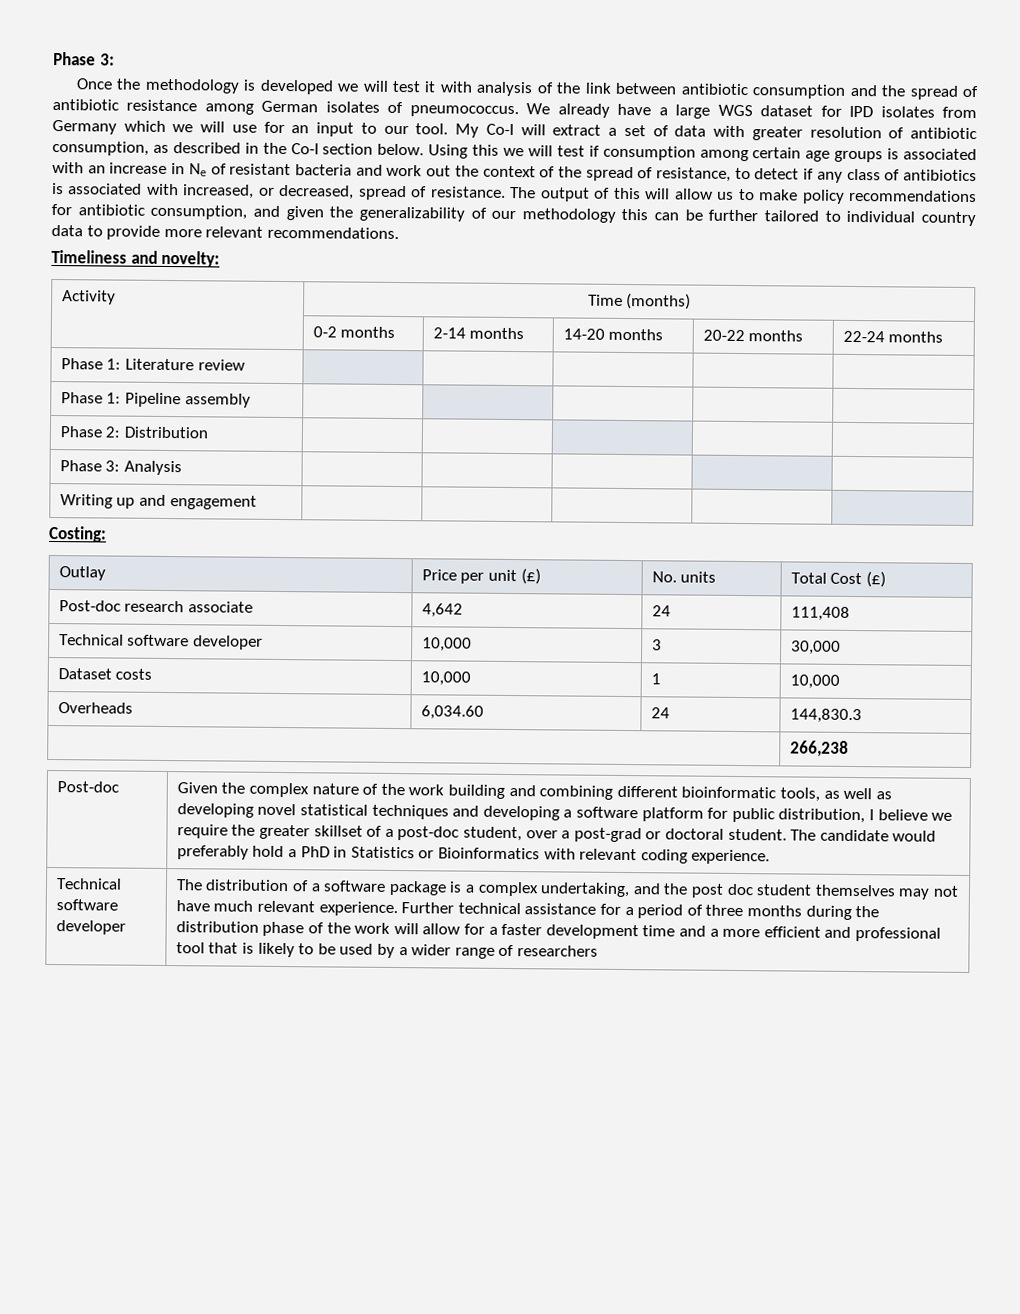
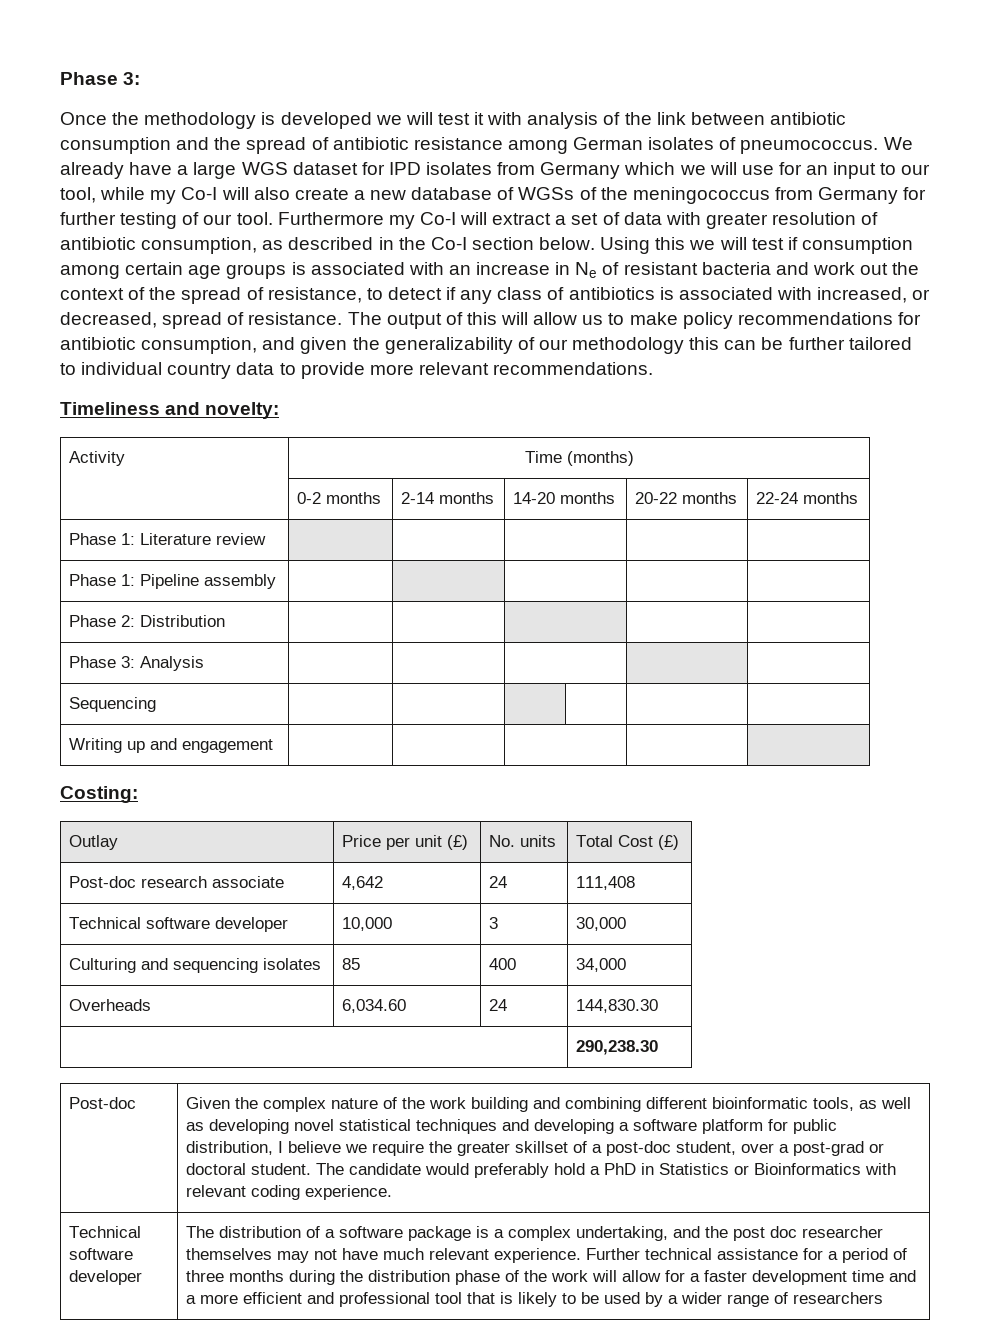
- We already have a large WGS dataset for IPD isolates from Germany which we will use for an input to our tool. My Co-I will extract a set of data with greater resolution of antibiotic consumption, as described in the Co-I section below.
+ We already have a large WGS dataset for IPD isolates from Germany which we will use for an input to our tool, while my Co-I will also create a new database of WGSs of the meningococcus from Germany for further testing of our tool. Furthermore my Co-I will extract a set of data with greater resolution of antibiotic consumption, as described in the Co-I section below.
+ Sequencing | | | | | |
- Dataset costs | 10,000 | 1 | 10,000
+ Culturing and sequencing isolates | 85 | 400 | 34,000
- Overheads | 6,034.60 | 24 | 144,830.3
- | 266,238
+ Overheads | 6,034.60 | 24 | 144,830.30
+ | 290,238.30
- The distribution of a software package is a complex undertaking, and the post doc student themselves may not have much relevant experience.
+ The distribution of a software package is a complex undertaking, and the post doc researcher themselves may not have much relevant experience.

